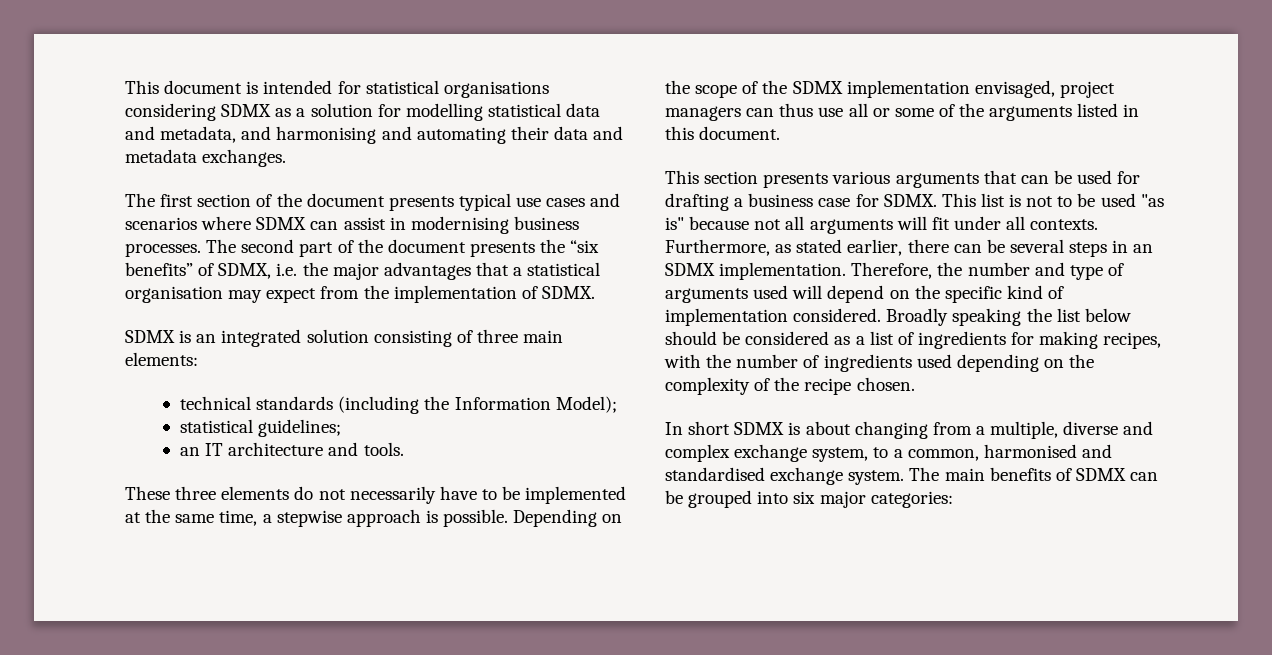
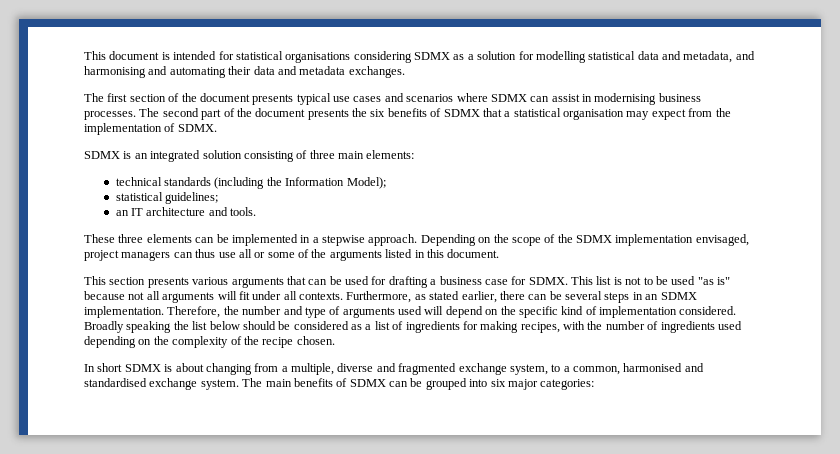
- The second part of the document presents the “six benefits” of SDMX, i.e. the major advantages that a statistical organisation may expect from the implementation of SDMX.
+ The second part of the document presents the six benefits of SDMX that a statistical organisation may expect from the implementation of SDMX.
- These three elements do not necessarily have to be implemented at the same time, a stepwise approach is possible.
+ These three elements can be implemented in a stepwise approach.
- In short SDMX is about changing from a multiple, diverse and complex exchange system, to a common, harmonised and standardised exchange system.
+ In short SDMX is about changing from a multiple, diverse and fragmented exchange system, to a common, harmonised and standardised exchange system.

